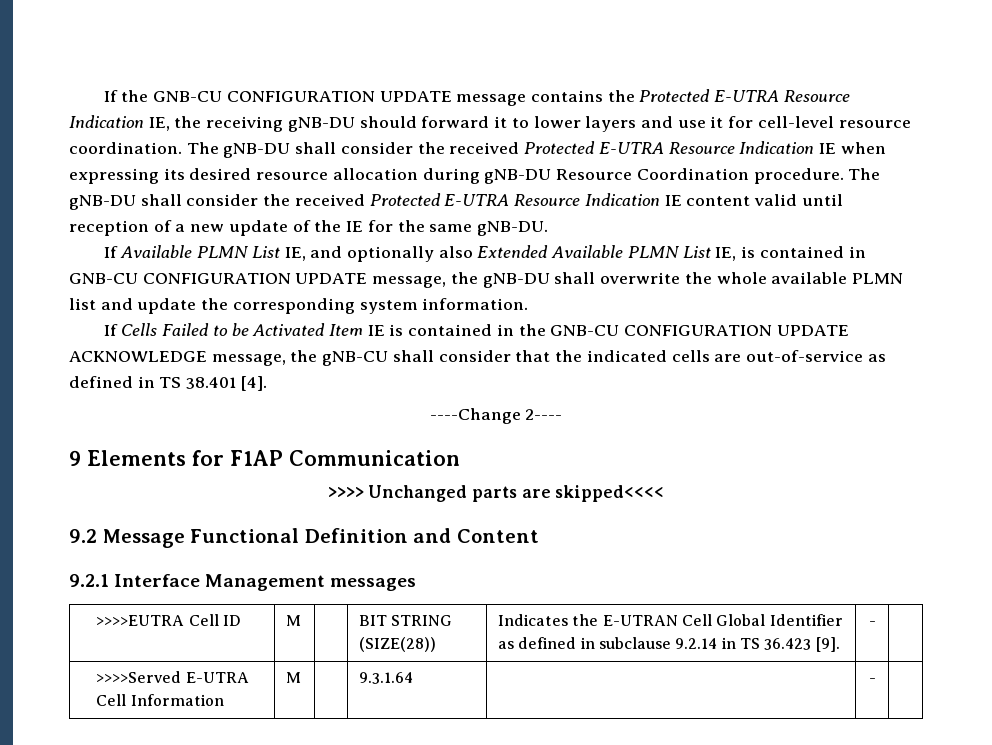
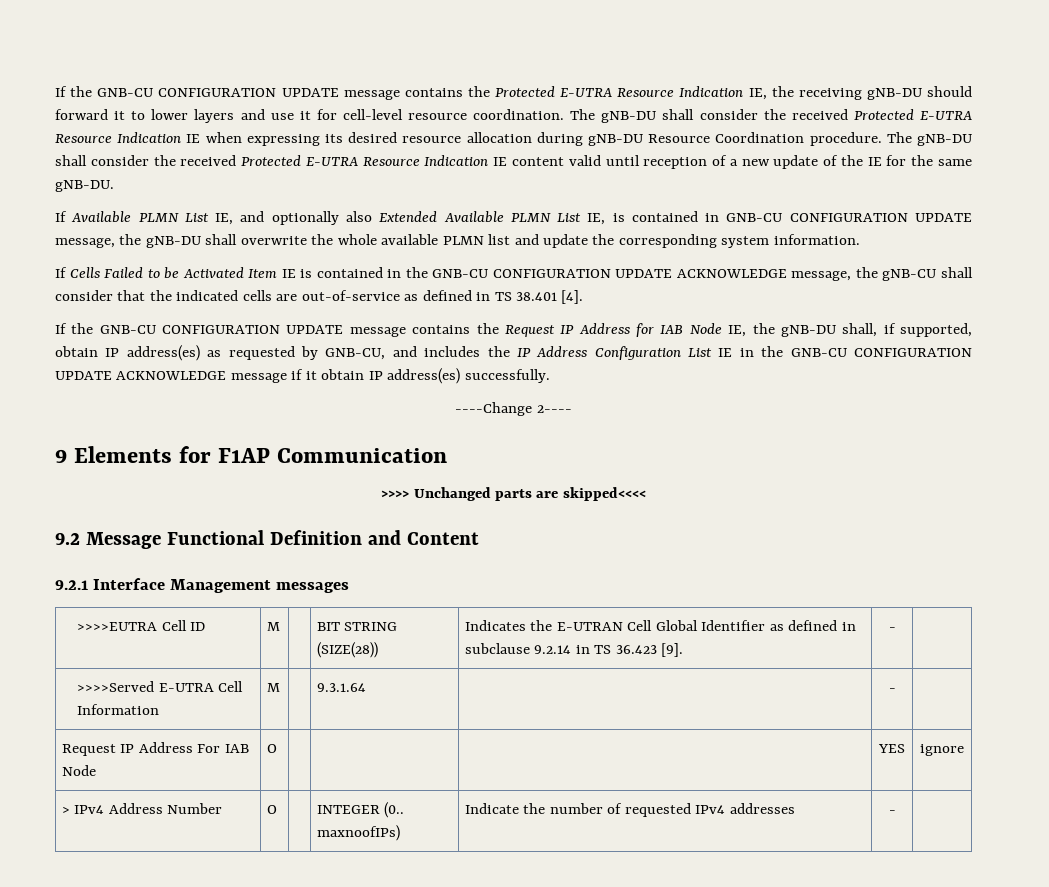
+ If the GNB-CU CONFIGURATION UPDATE message contains the Request IP Address for IAB Node IE, the gNB-DU shall, if supported, obtain IP address(es) as requested by GNB-CU, and includes the IP Address Configuration List IE in the GNB-CU CONFIGURATION UPDATE ACKNOWLEDGE message if it obtain IP address(es) successfully.
+ Request IP Address For IAB Node | O | | | | YES | ignore
+ > IPv4 Address Number | O | | INTEGER (0.. maxnoofIPs) | Indicate the number of requested IPv4 addresses | - |

